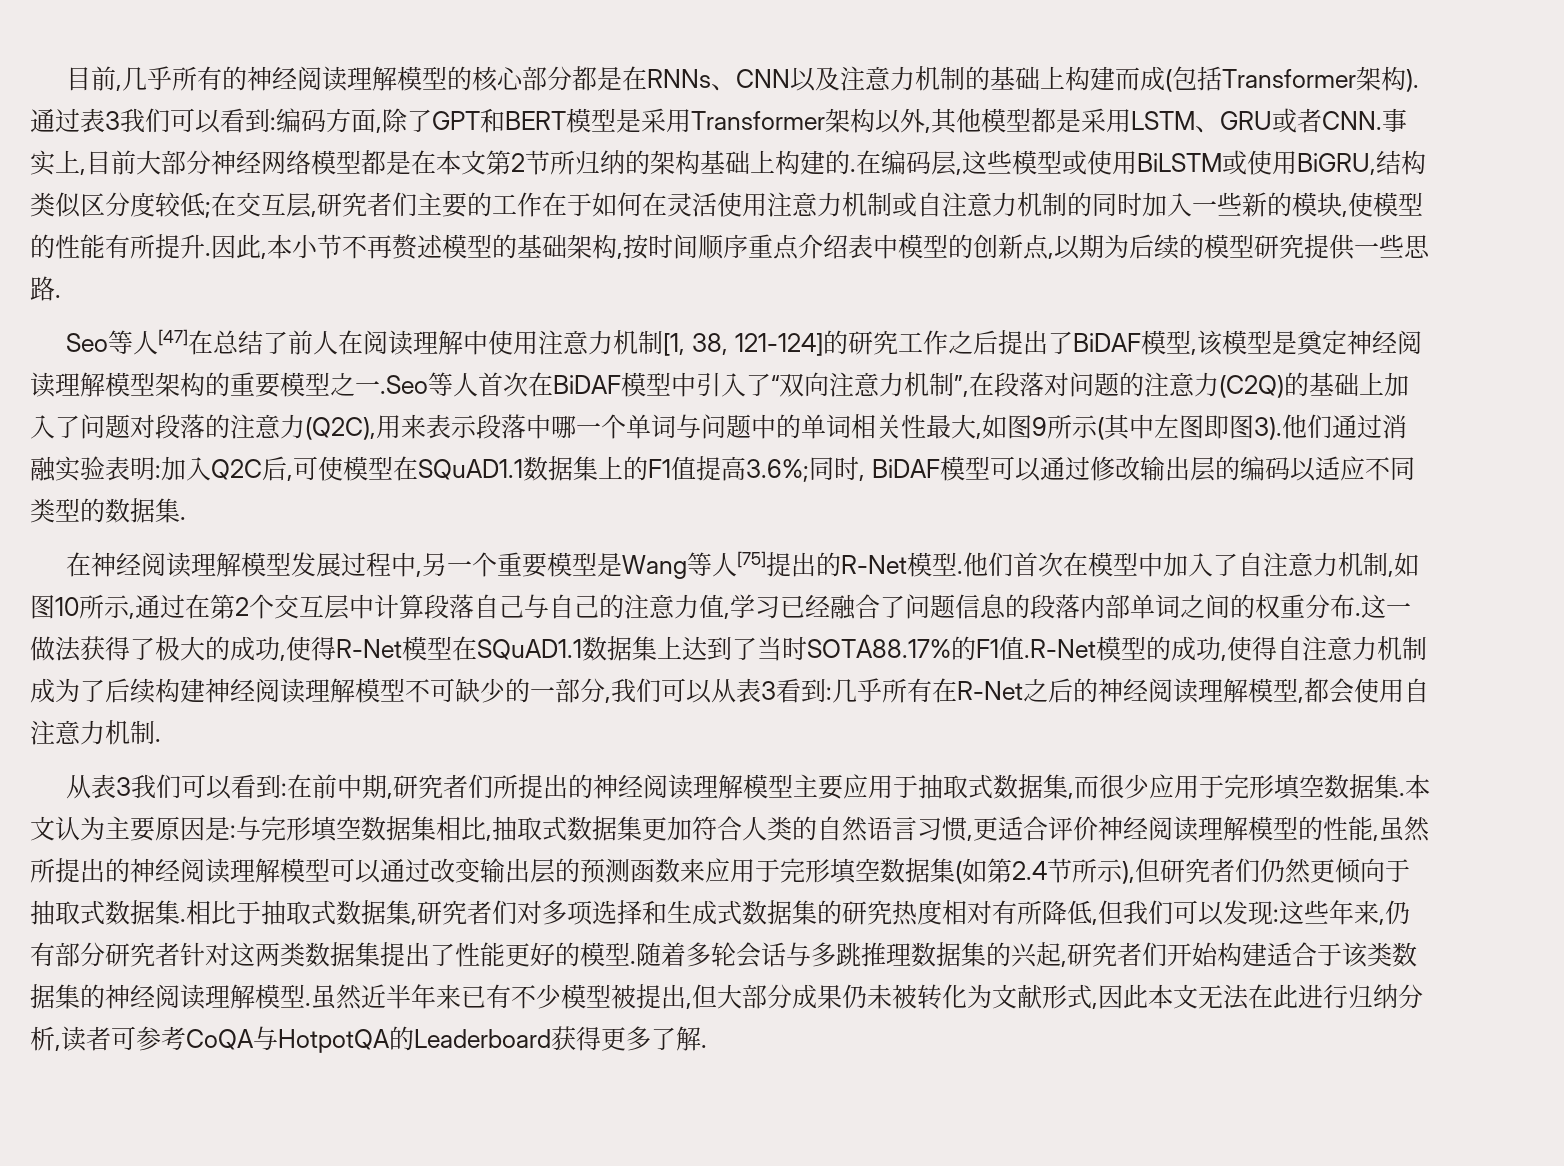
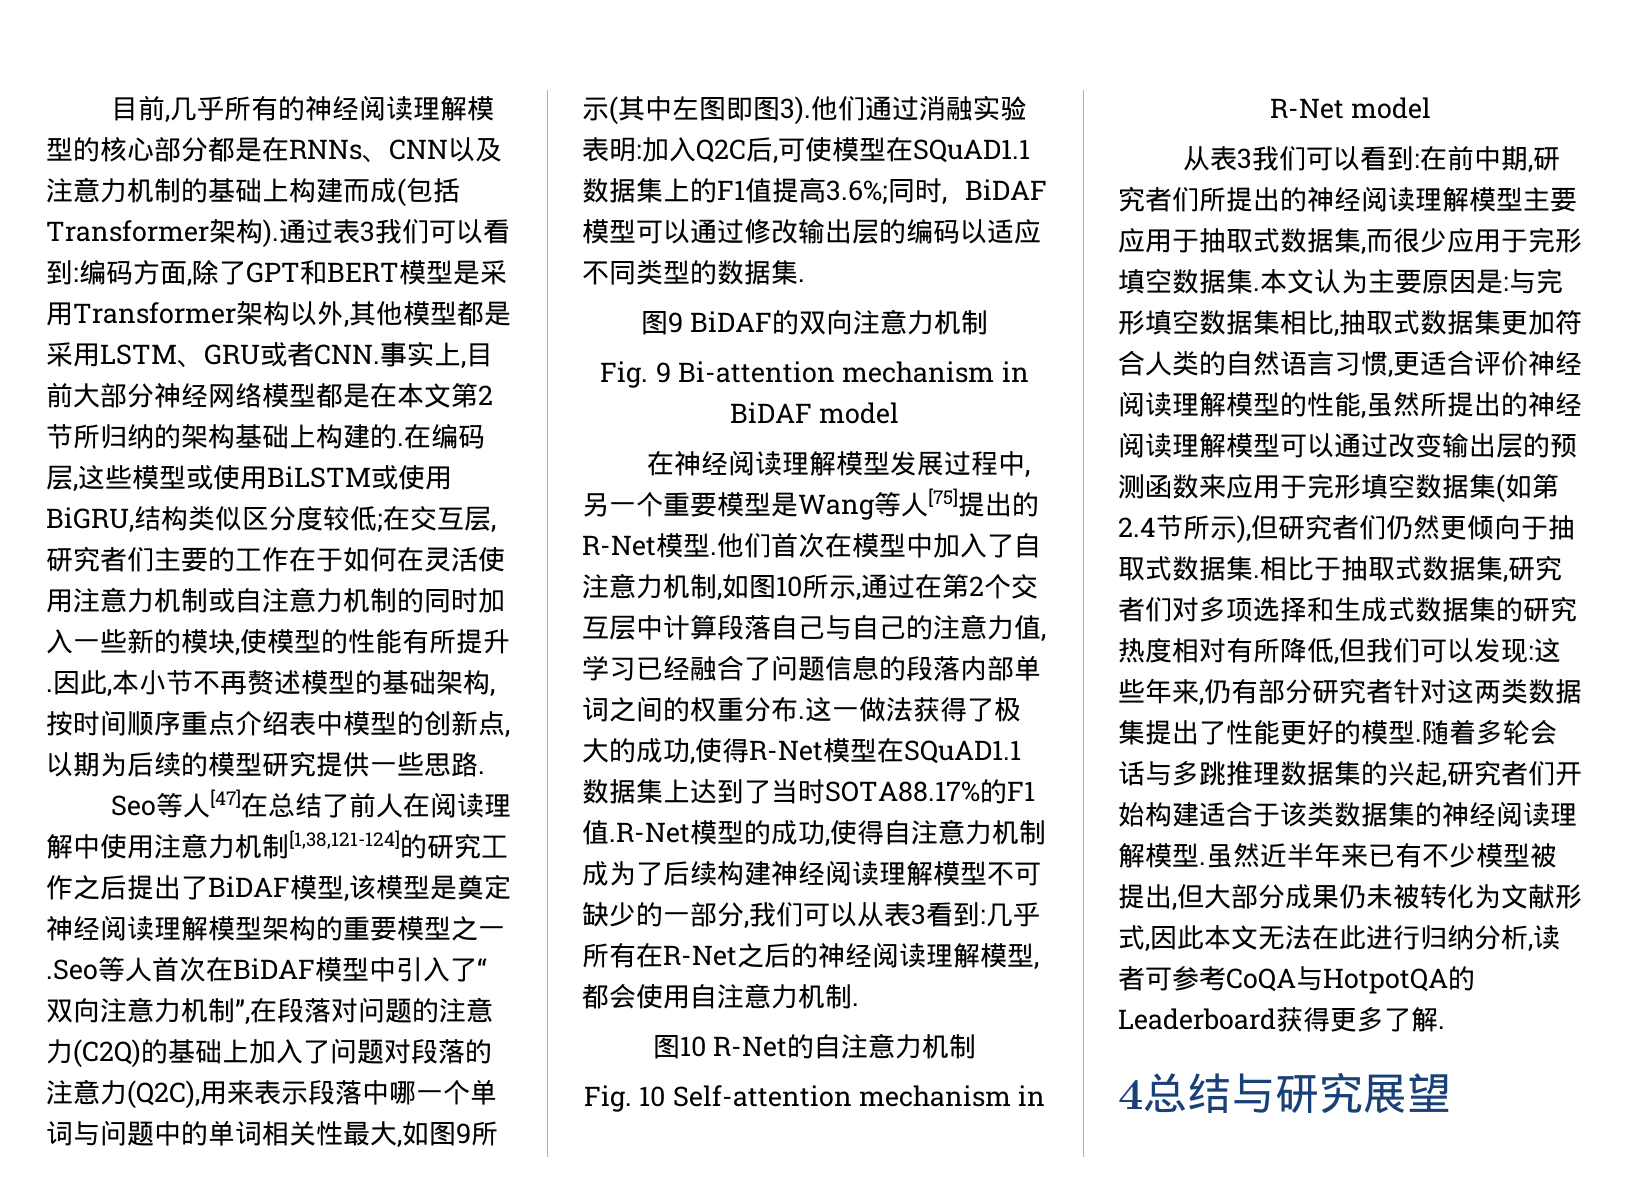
- Seo等人[47]在总结了前人在阅读理解中使用注意力机制[1, 38, 121-124]的研究工作之后提出了BiDAF模型,该模型是奠定神经阅读理解模型架构的重要模型之一.Seo等人首次在BiDAF模型中引入了“双向注意力机制”,在段落对问题的注意力(C2Q)的基础上加入了问题对段落的注意力(Q2C),用来表示段落中哪一个单词与问题中的单词相关性最大,如图9所示(其中左图即图3).
+ Seo等人[47]在总结了前人在阅读理解中使用注意力机制[1,38,121-124]的研究工作之后提出了BiDAF模型,该模型是奠定神经阅读理解模型架构的重要模型之一.Seo等人首次在BiDAF模型中引入了“双向注意力机制”,在段落对问题的注意力(C2Q)的基础上加入了问题对段落的注意力(Q2C),用来表示段落中哪一个单词与问题中的单词相关性最大,如图9所示(其中左图即图3).
+ 图9 BiDAF的双向注意力机制
+ Fig. 9 Bi-attention mechanism in BiDAF model
+ 图10 R-Net的自注意力机制
+ Fig. 10 Self-attention mechanism in R-Net model
+ 4总结与研究展望

